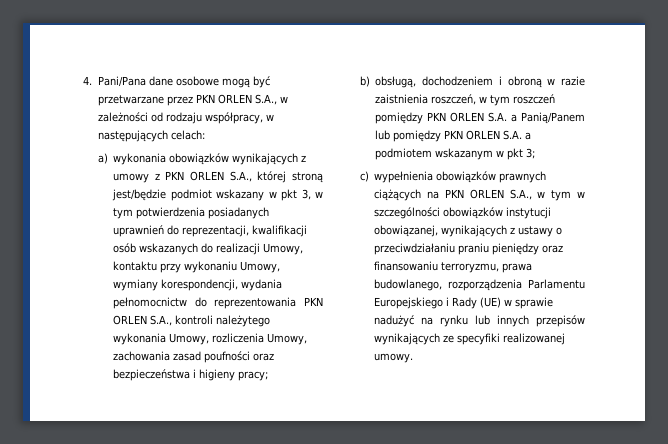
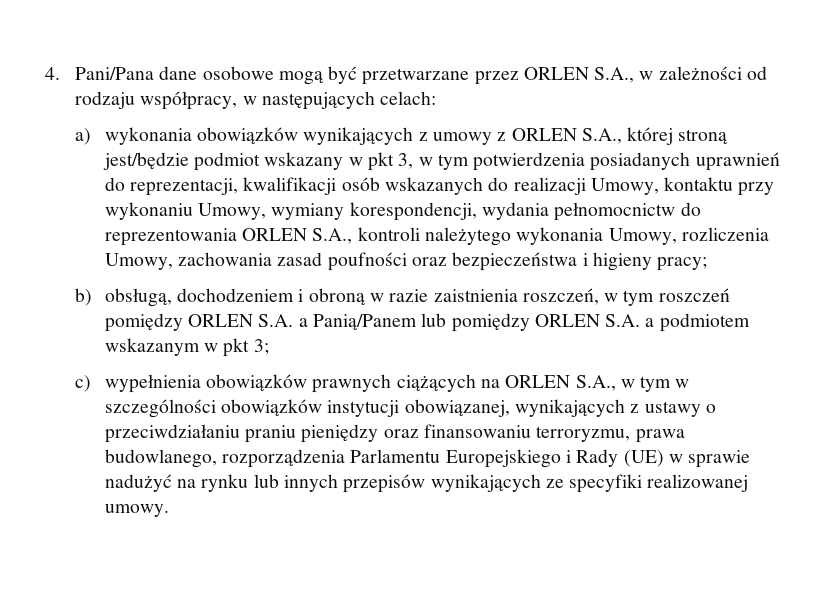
- 4. Pani/Pana dane osobowe mogą być przetwarzane przez PKN ORLEN S.A., w zależności od rodzaju współpracy, w następujących celach:
+ 4. Pani/Pana dane osobowe mogą być przetwarzane przez ORLEN S.A., w zależności od rodzaju współpracy, w następujących celach:
- a) wykonania obowiązków wynikających z umowy z PKN ORLEN S.A., której stroną jest/będzie podmiot wskazany w pkt 3, w tym potwierdzenia posiadanych uprawnień do reprezentacji, kwalifikacji osób wskazanych do realizacji Umowy, kontaktu przy wykonaniu Umowy, wymiany korespondencji, wydania pełnomocnictw do reprezentowania PKN ORLEN S.A., kontroli należytego wykonania Umowy, rozliczenia Umowy, zachowania zasad poufności oraz bezpieczeństwa i higieny pracy;
+ a) wykonania obowiązków wynikających z umowy z ORLEN S.A., której stroną jest/będzie podmiot wskazany w pkt 3, w tym potwierdzenia posiadanych uprawnień do reprezentacji, kwalifikacji osób wskazanych do realizacji Umowy, kontaktu przy wykonaniu Umowy, wymiany korespondencji, wydania pełnomocnictw do reprezentowania ORLEN S.A., kontroli należytego wykonania Umowy, rozliczenia Umowy, zachowania zasad poufności oraz bezpieczeństwa i higieny pracy;
- b) obsługą, dochodzeniem i obroną w razie zaistnienia roszczeń, w tym roszczeń pomiędzy PKN ORLEN S.A. a Panią/Panem lub pomiędzy PKN ORLEN S.A. a podmiotem wskazanym w pkt 3;
+ b) obsługą, dochodzeniem i obroną w razie zaistnienia roszczeń, w tym roszczeń pomiędzy ORLEN S.A. a Panią/Panem lub pomiędzy ORLEN S.A. a podmiotem wskazanym w pkt 3;
- c) wypełnienia obowiązków prawnych ciążących na PKN ORLEN S.A., w tym w szczególności obowiązków instytucji obowiązanej, wynikających z ustawy o przeciwdziałaniu praniu pieniędzy oraz finansowaniu terroryzmu, prawa budowlanego, rozporządzenia Parlamentu Europejskiego i Rady (UE) w sprawie nadużyć na rynku lub innych przepisów wynikających ze specyfiki realizowanej umowy.
+ c) wypełnienia obowiązków prawnych ciążących na ORLEN S.A., w tym w szczególności obowiązków instytucji obowiązanej, wynikających z ustawy o przeciwdziałaniu praniu pieniędzy oraz finansowaniu terroryzmu, prawa budowlanego, rozporządzenia Parlamentu Europejskiego i Rady (UE) w sprawie nadużyć na rynku lub innych przepisów wynikających ze specyfiki realizowanej umowy.

